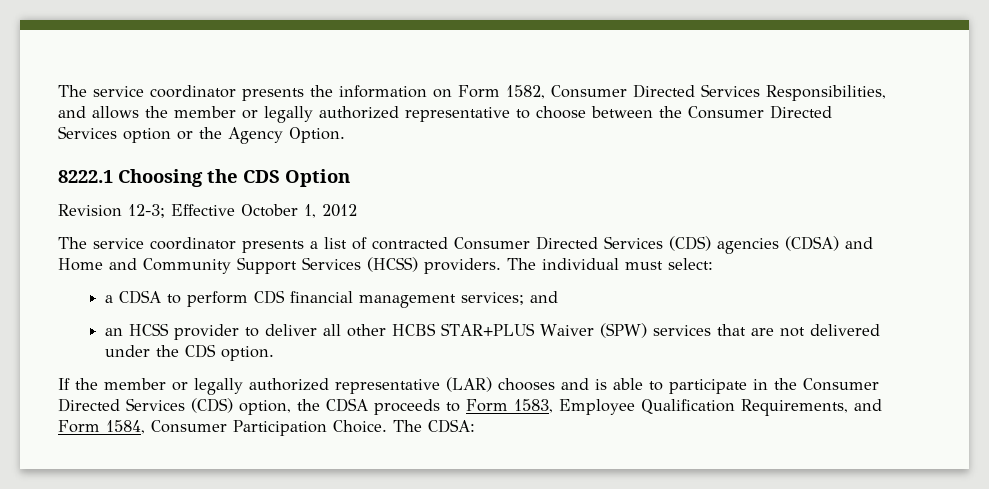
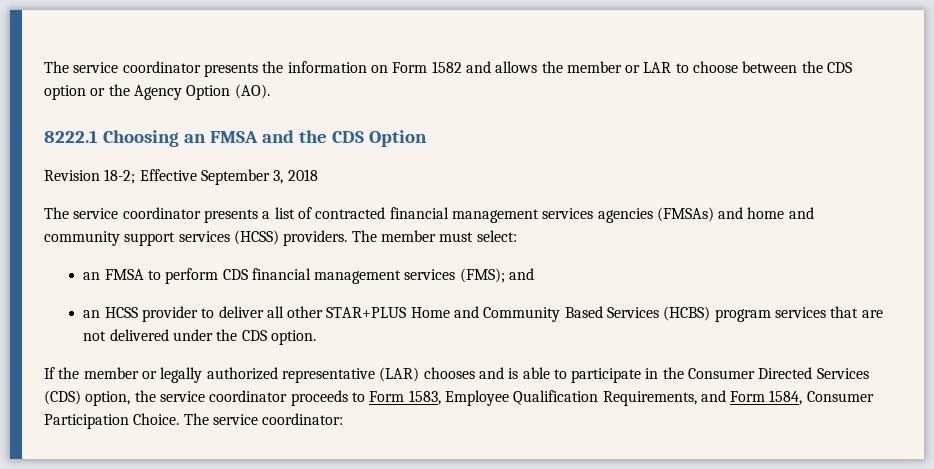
- The service coordinator presents the information on Form 1582, Consumer Directed Services Responsibilities, and allows the member or legally authorized representative to choose between the Consumer Directed Services option or the Agency Option.
+ The service coordinator presents the information on Form 1582 and allows the member or LAR to choose between the CDS option or the Agency Option (AO).
- 8222.1 Choosing the CDS Option
+ 8222.1 Choosing an FMSA and the CDS Option
- Revision 12-3; Effective October 1, 2012
+ Revision 18-2; Effective September 3, 2018
- The service coordinator presents a list of contracted Consumer Directed Services (CDS) agencies (CDSA) and Home and Community Support Services (HCSS) providers.
+ The service coordinator presents a list of contracted financial management services agencies (FMSAs) and home and community support services (HCSS) providers.
- The individual must select:
+ The member must select:
- a CDSA to perform CDS financial management services; and
+ an FMSA to perform CDS financial management services (FMS); and
- an HCSS provider to deliver all other HCBS STAR+PLUS Waiver (SPW) services that are not delivered under the CDS option.
+ an HCSS provider to deliver all other STAR+PLUS Home and Community Based Services (HCBS) program services that are not delivered under the CDS option.
- If the member or legally authorized representative (LAR) chooses and is able to participate in the Consumer Directed Services (CDS) option, the CDSA proceeds to Form 1583, Employee Qualification Requirements, and Form 1584, Consumer Participation Choice.
+ If the member or legally authorized representative (LAR) chooses and is able to participate in the Consumer Directed Services (CDS) option, the service coordinator proceeds to Form 1583, Employee Qualification Requirements, and Form 1584, Consumer Participation Choice.
- The CDSA:
+ The service coordinator:

